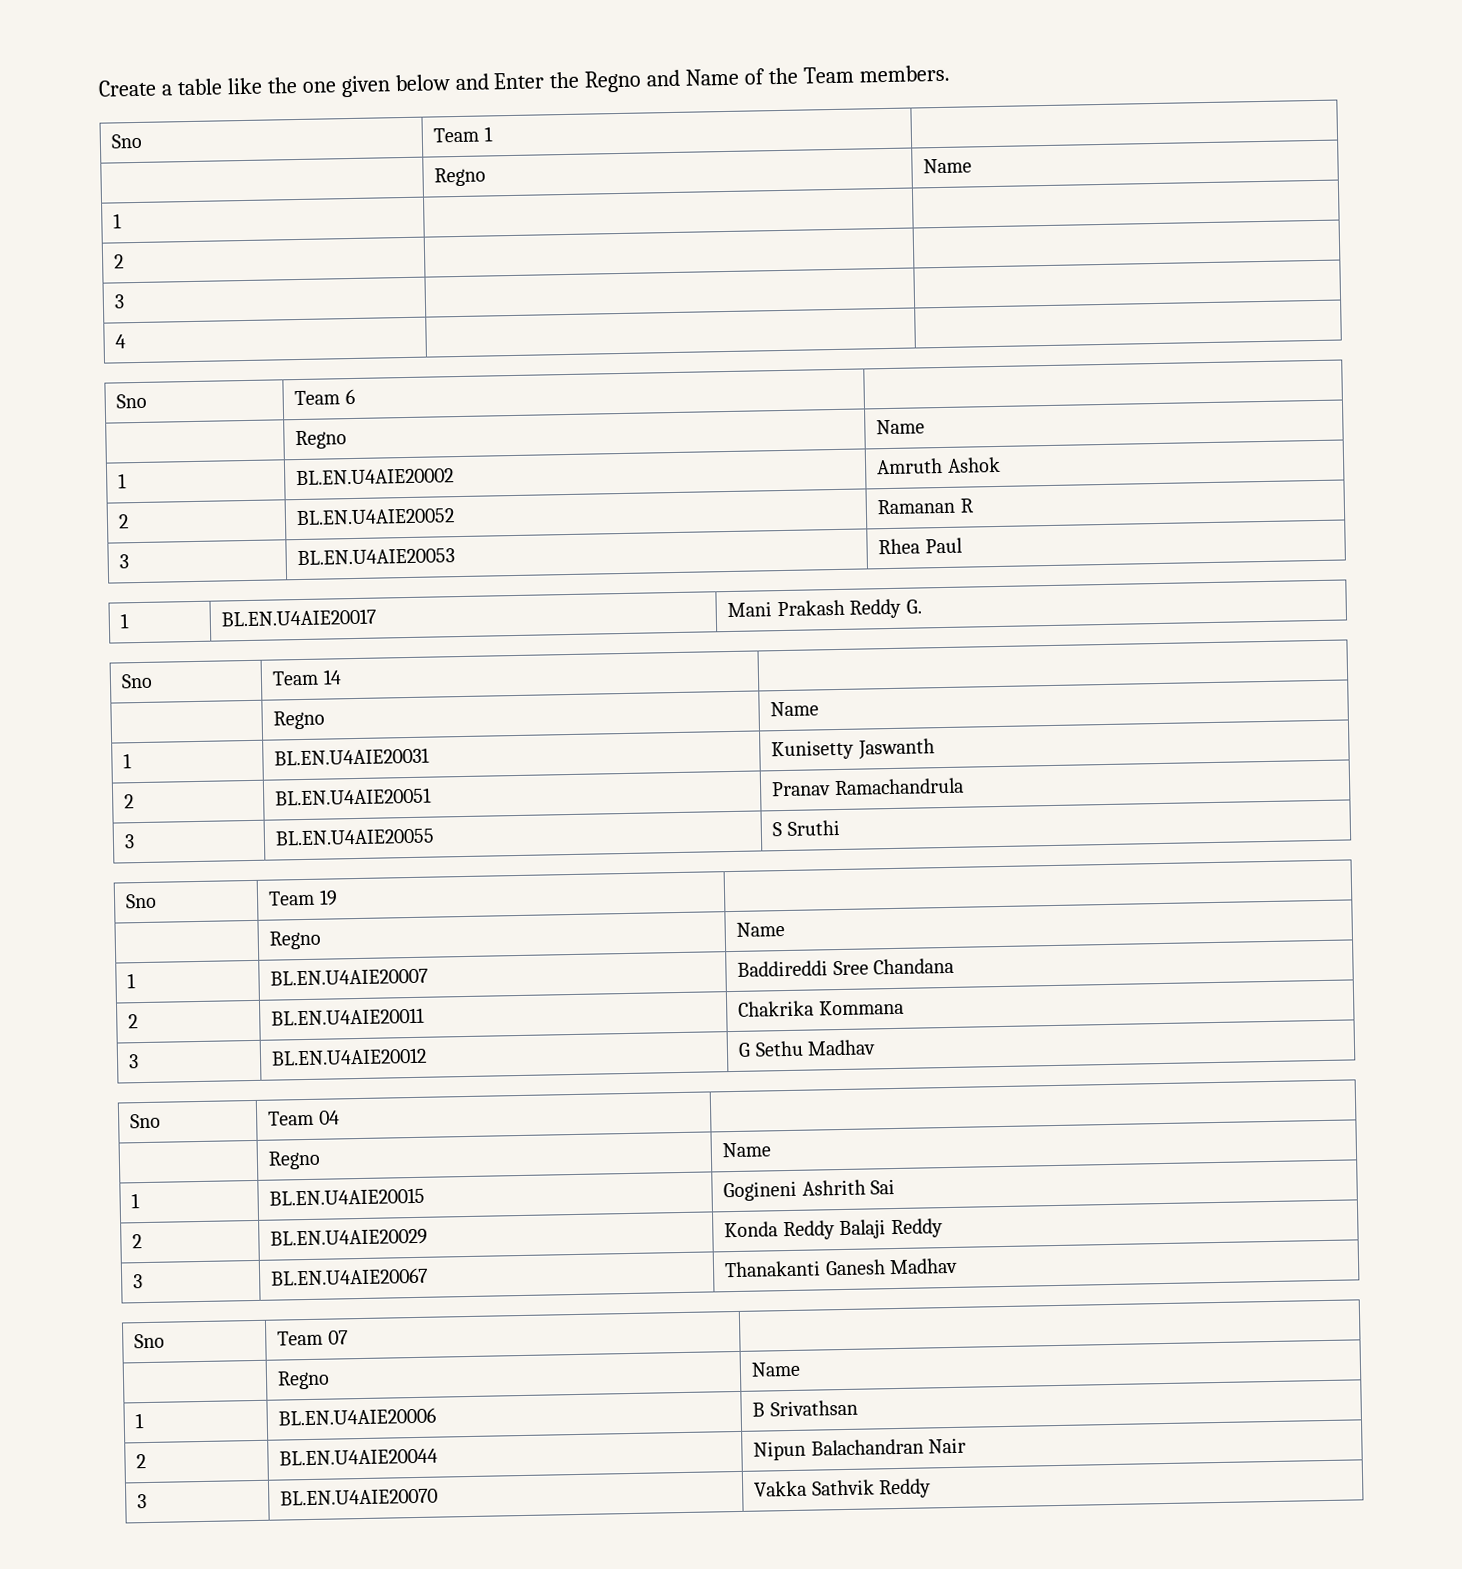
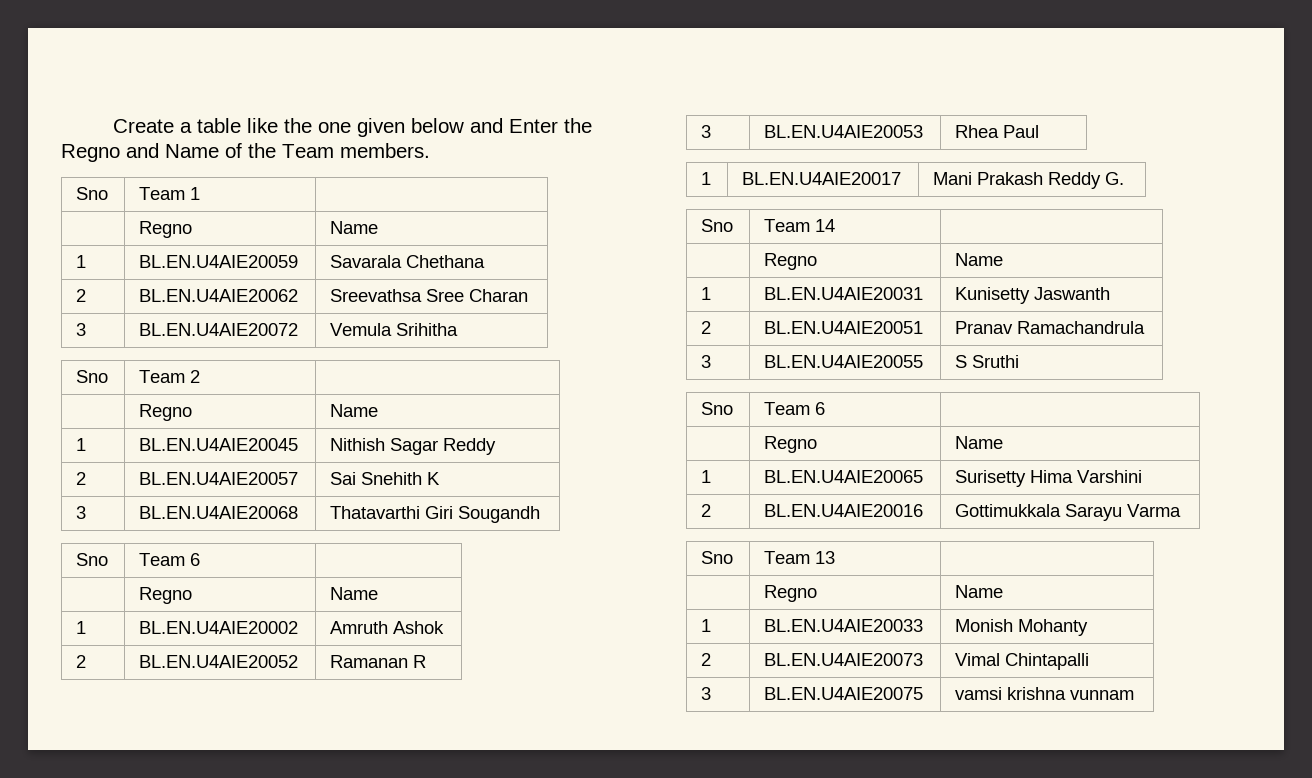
- 1 | |
- 2 | |
- 3 | |
- 4 | |
+ 1 | BL.EN.U4AIE20059 | Savarala Chethana
+ 2 | BL.EN.U4AIE20062 | Sreevathsa Sree Charan
+ 3 | BL.EN.U4AIE20072 | Vemula Srihitha
+ Sno | Team 2 |
+ | Regno | Name
+ 1 | BL.EN.U4AIE20045 | Nithish Sagar Reddy
+ 2 | BL.EN.U4AIE20057 | Sai Snehith K
+ 3 | BL.EN.U4AIE20068 | Thatavarthi Giri Sougandh
  3 | BL.EN.U4AIE20055 | S Sruthi
- Sno | Team 19 |
+ Sno | Team 6 |
  | Regno | Name
- 1 | BL.EN.U4AIE20007 | Baddireddi Sree Chandana
- 2 | BL.EN.U4AIE20011 | Chakrika Kommana
- 3 | BL.EN.U4AIE20012 | G Sethu Madhav
- Sno | Team 04 |
+ 1 | BL.EN.U4AIE20065 | Surisetty Hima Varshini
+ 2 | BL.EN.U4AIE20016 | Gottimukkala Sarayu Varma
+ Sno | Team 13 |
  | Regno | Name
- 1 | BL.EN.U4AIE20015 | Gogineni Ashrith Sai
- 2 | BL.EN.U4AIE20029 | Konda Reddy Balaji Reddy
- 3 | BL.EN.U4AIE20067 | Thanakanti Ganesh Madhav
- Sno | Team 07 |
- | Regno | Name
- 1 | BL.EN.U4AIE20006 | B Srivathsan
- 2 | BL.EN.U4AIE20044 | Nipun Balachandran Nair
- 3 | BL.EN.U4AIE20070 | Vakka Sathvik Reddy
+ 1 | BL.EN.U4AIE20033 | Monish Mohanty
+ 2 | BL.EN.U4AIE20073 | Vimal Chintapalli
+ 3 | BL.EN.U4AIE20075 | vamsi krishna vunnam

